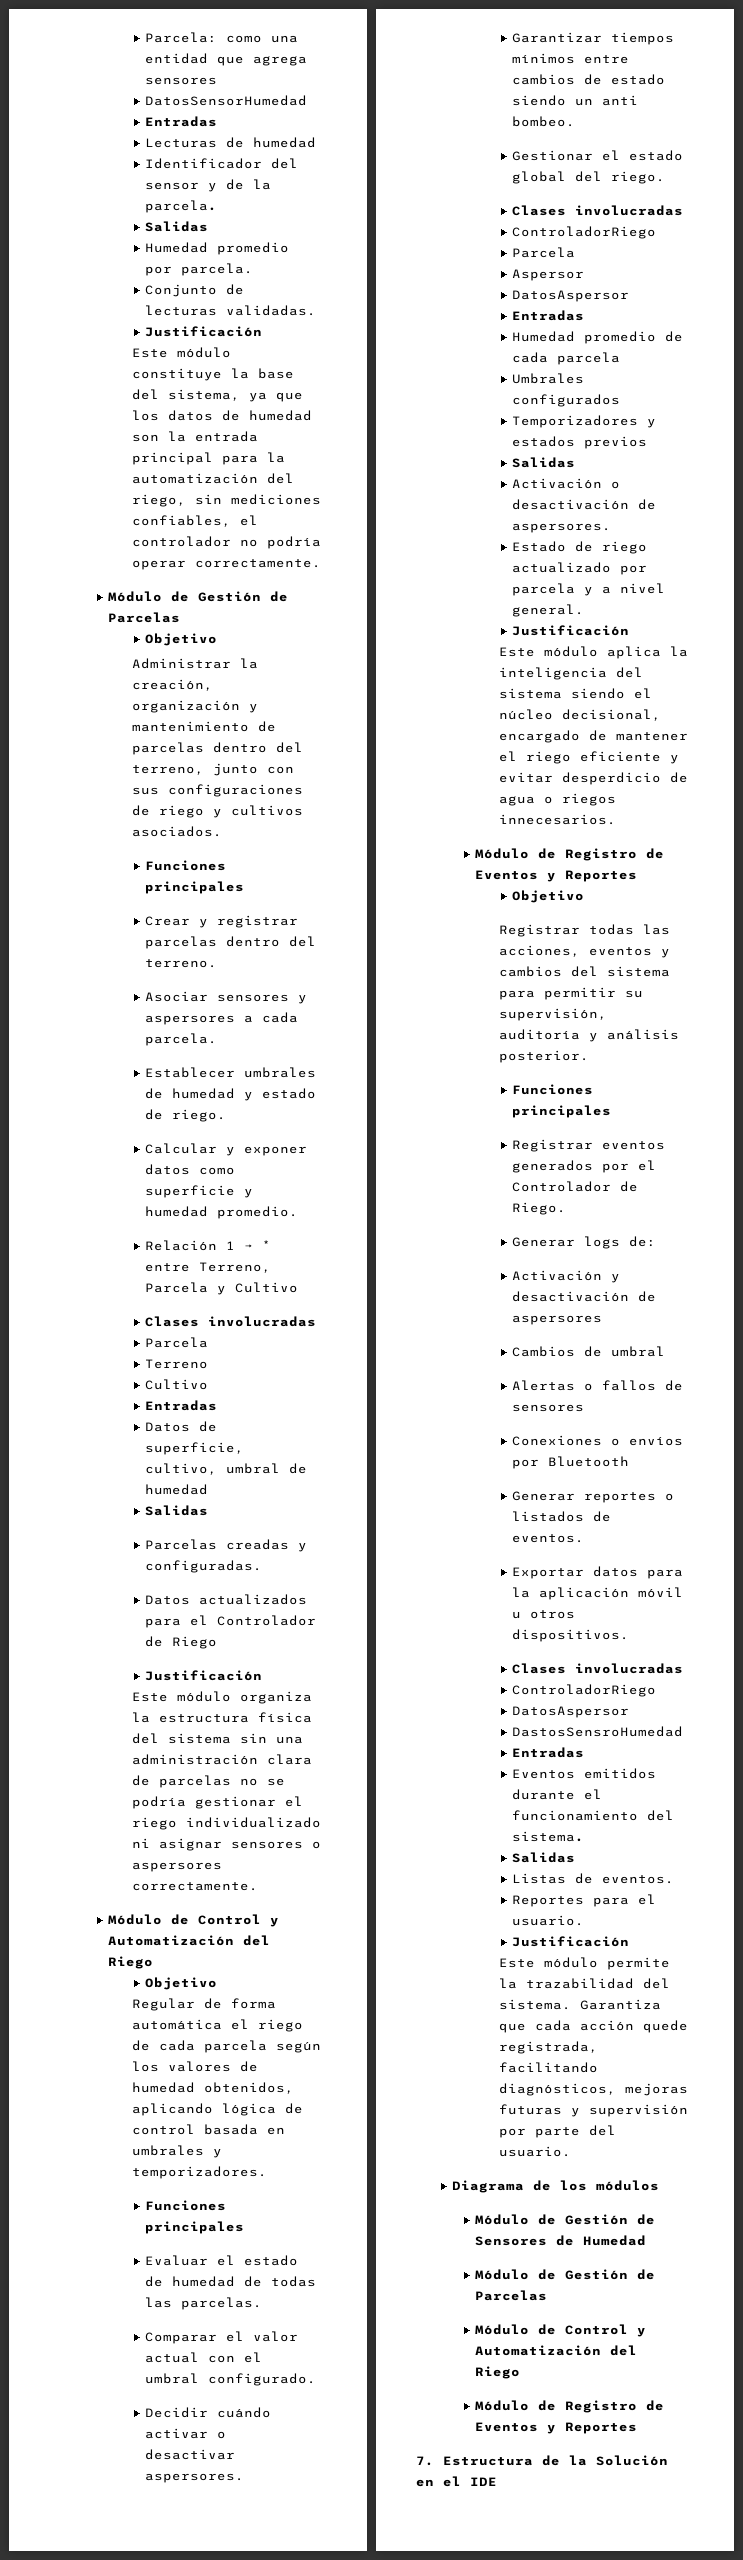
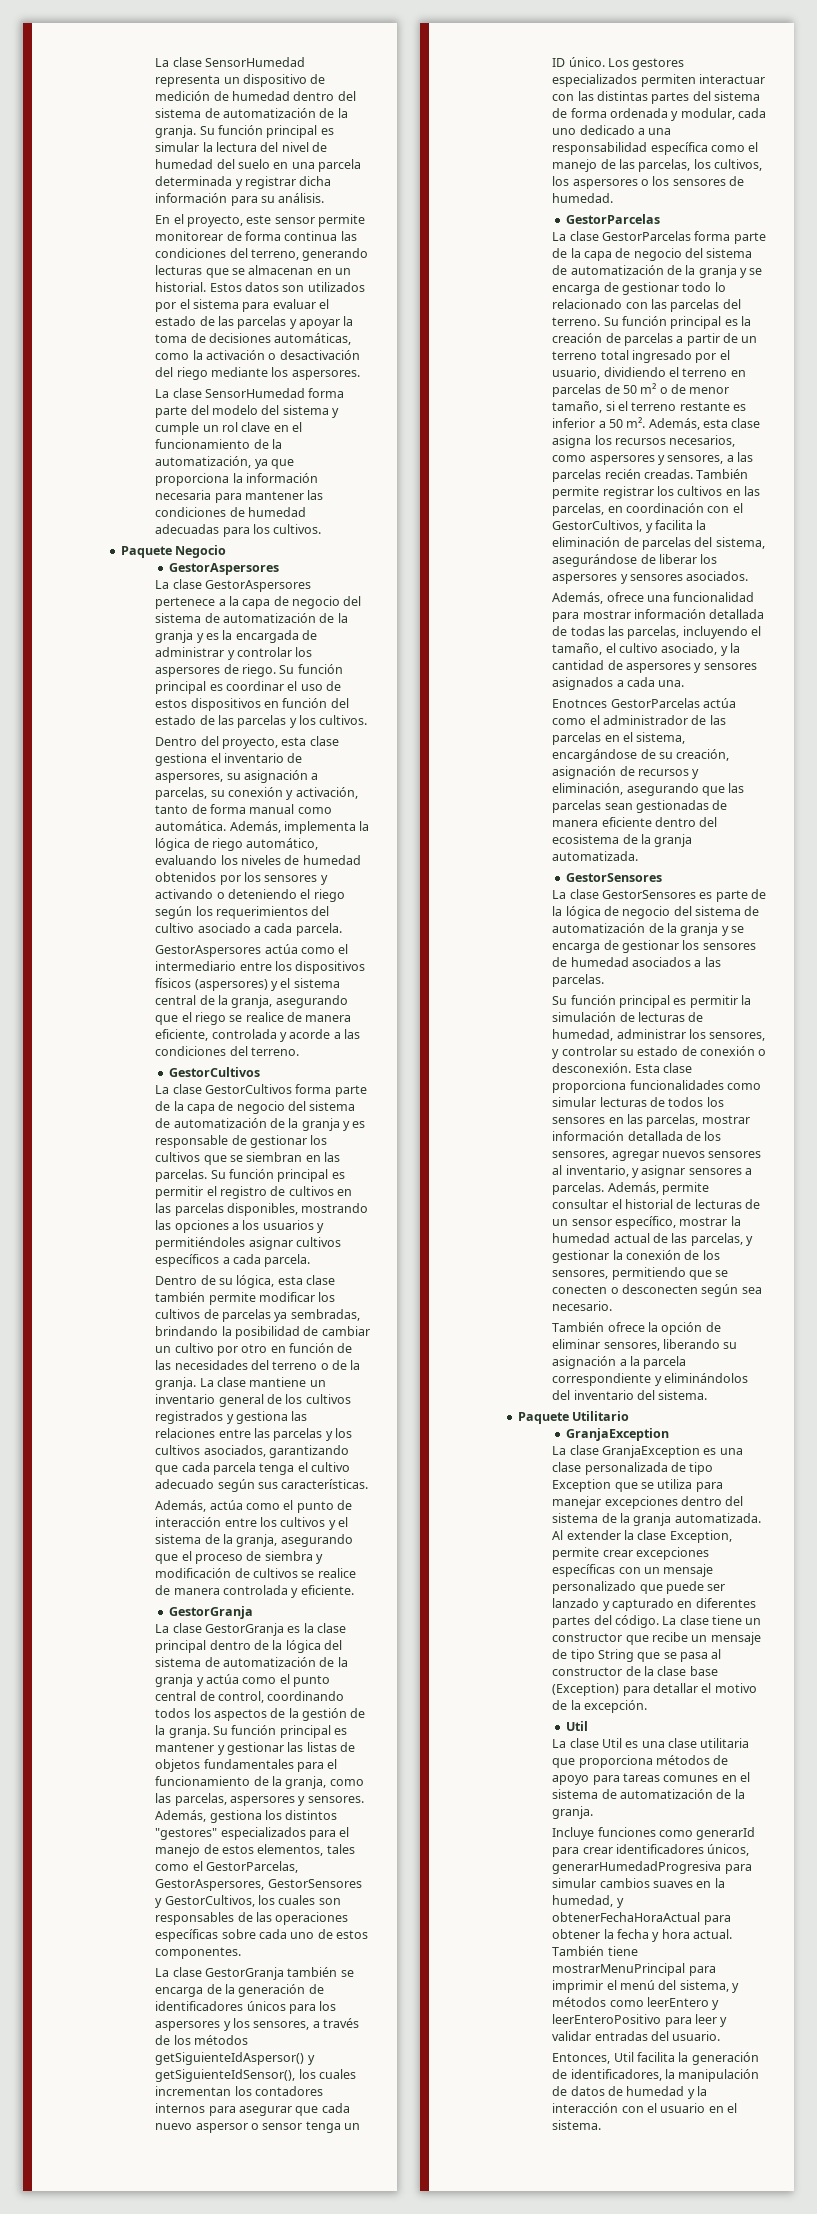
- Parcela: como una entidad que agrega sensores
- DatosSensorHumedad
- Entradas
- Lecturas de humedad
- Identificador del sensor y de la parcela.
- Salidas
- Humedad promedio por parcela.
- Conjunto de lecturas validadas.
- Justificación
- Este módulo constituye la base del sistema, ya que los datos de humedad son la entrada principal para la automatización del riego, sin mediciones confiables, el controlador no podría operar correctamente.
- Módulo de Gestión de Parcelas
- Objetivo
- Administrar la creación, organización y mantenimiento de parcelas dentro del terreno, junto con sus configuraciones de riego y cultivos asociados.
- Funciones principales
- Crear y registrar parcelas dentro del terreno.
- Asociar sensores y aspersores a cada parcela.
- Establecer umbrales de humedad y estado de riego.
- Calcular y exponer datos como superficie y humedad promedio.
- Relación 1 → * entre Terreno, Parcela y Cultivo
- Clases involucradas
- Parcela
- Terreno
- Cultivo
- Entradas
- Datos de superficie, cultivo, umbral de humedad
- Salidas
- Parcelas creadas y configuradas.
- Datos actualizados para el Controlador de Riego
- Justificación
- Este módulo organiza la estructura física del sistema sin una administración clara de parcelas no se podría gestionar el riego individualizado ni asignar sensores o aspersores correctamente.
- Módulo de Control y Automatización del Riego
- Objetivo
- Regular de forma automática el riego de cada parcela según los valores de humedad obtenidos, aplicando lógica de control basada en umbrales y temporizadores.
- Funciones principales
- Evaluar el estado de humedad de todas las parcelas.
- Comparar el valor actual con el umbral configurado.
- Decidir cuándo activar o desactivar aspersores.
- Garantizar tiempos mínimos entre cambios de estado siendo un anti bombeo.
- Gestionar el estado global del riego.
- Clases involucradas
- ControladorRiego
- Parcela
- Aspersor
- DatosAspersor
- Entradas
- Humedad promedio de cada parcela
- Umbrales configurados
- Temporizadores y estados previos
- Salidas
- Activación o desactivación de aspersores.
- Estado de riego actualizado por parcela y a nivel general.
- Justificación
- Este módulo aplica la inteligencia del sistema siendo el núcleo decisional, encargado de mantener el riego eficiente y evitar desperdicio de agua o riegos innecesarios.
- Módulo de Registro de Eventos y Reportes
- Objetivo
- Registrar todas las acciones, eventos y cambios del sistema para permitir su supervisión, auditoría y análisis posterior.
- Funciones principales
- Registrar eventos generados por el Controlador de Riego.
- Generar logs de:
- Activación y desactivación de aspersores
- Cambios de umbral
- Alertas o fallos de sensores
- Conexiones o envíos por Bluetooth
- Generar reportes o listados de eventos.
- Exportar datos para la aplicación móvil u otros dispositivos.
- Clases involucradas
- ControladorRiego
- DatosAspersor
- DastosSensroHumedad
- Entradas
- Eventos emitidos durante el funcionamiento del sistema.
- Salidas
- Listas de eventos.
- Reportes para el usuario.
- Justificación
- Este módulo permite la trazabilidad del sistema. Garantiza que cada acción quede registrada, facilitando diagnósticos, mejoras futuras y supervisión por parte del usuario.
- Diagrama de los módulos
- Módulo de Gestión de Sensores de Humedad
- Módulo de Gestión de Parcelas
- Módulo de Control y Automatización del Riego
- Módulo de Registro de Eventos y Reportes
- 7. Estructura de la Solución en el IDE
+ La clase SensorHumedad representa un dispositivo de medición de humedad dentro del sistema de automatización de la granja. Su función principal es simular la lectura del nivel de humedad del suelo en una parcela determinada y registrar dicha información para su análisis.
+ En el proyecto, este sensor permite monitorear de forma continua las condiciones del terreno, generando lecturas que se almacenan en un historial. Estos datos son utilizados por el sistema para evaluar el estado de las parcelas y apoyar la toma de decisiones automáticas, como la activación o desactivación del riego mediante los aspersores.
+ La clase SensorHumedad forma parte del modelo del sistema y cumple un rol clave en el funcionamiento de la automatización, ya que proporciona la información necesaria para mantener las condiciones de humedad adecuadas para los cultivos.
+ Paquete Negocio
+ GestorAspersores
+ La clase GestorAspersores pertenece a la capa de negocio del sistema de automatización de la granja y es la encargada de administrar y controlar los aspersores de riego. Su función principal es coordinar el uso de estos dispositivos en función del estado de las parcelas y los cultivos.
+ Dentro del proyecto, esta clase gestiona el inventario de aspersores, su asignación a parcelas, su conexión y activación, tanto de forma manual como automática. Además, implementa la lógica de riego automático, evaluando los niveles de humedad obtenidos por los sensores y activando o deteniendo el riego según los requerimientos del cultivo asociado a cada parcela.
+ GestorAspersores actúa como el intermediario entre los dispositivos físicos (aspersores) y el sistema central de la granja, asegurando que el riego se realice de manera eficiente, controlada y acorde a las condiciones del terreno.
+ GestorCultivos
+ La clase GestorCultivos forma parte de la capa de negocio del sistema de automatización de la granja y es responsable de gestionar los cultivos que se siembran en las parcelas. Su función principal es permitir el registro de cultivos en las parcelas disponibles, mostrando las opciones a los usuarios y permitiéndoles asignar cultivos específicos a cada parcela.
+ Dentro de su lógica, esta clase también permite modificar los cultivos de parcelas ya sembradas, brindando la posibilidad de cambiar un cultivo por otro en función de las necesidades del terreno o de la granja. La clase mantiene un inventario general de los cultivos registrados y gestiona las relaciones entre las parcelas y los cultivos asociados, garantizando que cada parcela tenga el cultivo adecuado según sus características.
+ Además, actúa como el punto de interacción entre los cultivos y el sistema de la granja, asegurando que el proceso de siembra y modificación de cultivos se realice de manera controlada y eficiente.
+ GestorGranja
+ La clase GestorGranja es la clase principal dentro de la lógica del sistema de automatización de la granja y actúa como el punto central de control, coordinando todos los aspectos de la gestión de la granja. Su función principal es mantener y gestionar las listas de objetos fundamentales para el funcionamiento de la granja, como las parcelas, aspersores y sensores. Además, gestiona los distintos "gestores" especializados para el manejo de estos elementos, tales como el GestorParcelas, GestorAspersores, GestorSensores y GestorCultivos, los cuales son responsables de las operaciones específicas sobre cada uno de estos componentes.
+ La clase GestorGranja también se encarga de la generación de identificadores únicos para los aspersores y los sensores, a través de los métodos getSiguienteIdAspersor() y getSiguienteIdSensor(), los cuales incrementan los contadores internos para asegurar que cada nuevo aspersor o sensor tenga un ID único. Los gestores especializados permiten interactuar con las distintas partes del sistema de forma ordenada y modular, cada uno dedicado a una responsabilidad específica como el manejo de las parcelas, los cultivos, los aspersores o los sensores de humedad.
+ GestorParcelas
+ La clase GestorParcelas forma parte de la capa de negocio del sistema de automatización de la granja y se encarga de gestionar todo lo relacionado con las parcelas del terreno. Su función principal es la creación de parcelas a partir de un terreno total ingresado por el usuario, dividiendo el terreno en parcelas de 50 m² o de menor tamaño, si el terreno restante es inferior a 50 m². Además, esta clase asigna los recursos necesarios, como aspersores y sensores, a las parcelas recién creadas. También permite registrar los cultivos en las parcelas, en coordinación con el GestorCultivos, y facilita la eliminación de parcelas del sistema, asegurándose de liberar los aspersores y sensores asociados.
+ Además, ofrece una funcionalidad para mostrar información detallada de todas las parcelas, incluyendo el tamaño, el cultivo asociado, y la cantidad de aspersores y sensores asignados a cada una.
+ Enotnces GestorParcelas actúa como el administrador de las parcelas en el sistema, encargándose de su creación, asignación de recursos y eliminación, asegurando que las parcelas sean gestionadas de manera eficiente dentro del ecosistema de la granja automatizada.
+ GestorSensores
+ La clase GestorSensores es parte de la lógica de negocio del sistema de automatización de la granja y se encarga de gestionar los sensores de humedad asociados a las parcelas.
+ Su función principal es permitir la simulación de lecturas de humedad, administrar los sensores, y controlar su estado de conexión o desconexión. Esta clase proporciona funcionalidades como simular lecturas de todos los sensores en las parcelas, mostrar información detallada de los sensores, agregar nuevos sensores al inventario, y asignar sensores a parcelas. Además, permite consultar el historial de lecturas de un sensor específico, mostrar la humedad actual de las parcelas, y gestionar la conexión de los sensores, permitiendo que se conecten o desconecten según sea necesario.
+ También ofrece la opción de eliminar sensores, liberando su asignación a la parcela correspondiente y eliminándolos del inventario del sistema.
+ Paquete Utilitario
+ GranjaException
+ La clase GranjaException es una clase personalizada de tipo Exception que se utiliza para manejar excepciones dentro del sistema de la granja automatizada. Al extender la clase Exception, permite crear excepciones específicas con un mensaje personalizado que puede ser lanzado y capturado en diferentes partes del código. La clase tiene un constructor que recibe un mensaje de tipo String que se pasa al constructor de la clase base (Exception) para detallar el motivo de la excepción.
+ Util
+ La clase Util es una clase utilitaria que proporciona métodos de apoyo para tareas comunes en el sistema de automatización de la granja.
+ Incluye funciones como generarId para crear identificadores únicos, generarHumedadProgresiva para simular cambios suaves en la humedad, y obtenerFechaHoraActual para obtener la fecha y hora actual. También tiene mostrarMenuPrincipal para imprimir el menú del sistema, y métodos como leerEntero y leerEnteroPositivo para leer y validar entradas del usuario.
+ Entonces, Util facilita la generación de identificadores, la manipulación de datos de humedad y la interacción con el usuario en el sistema.

